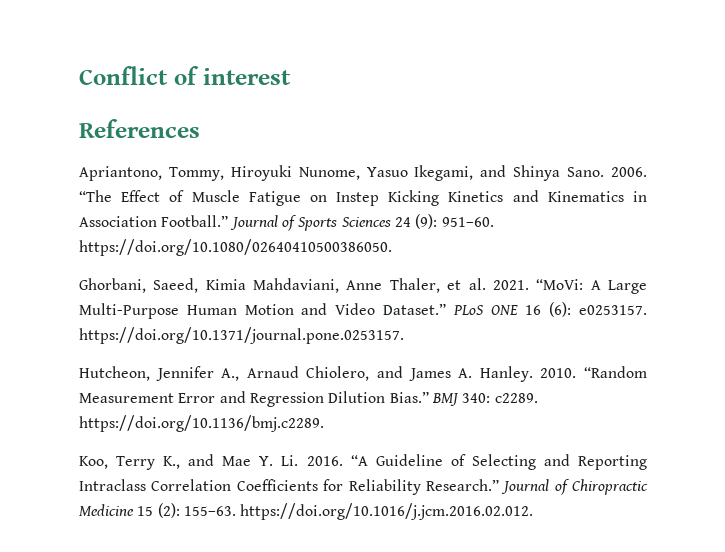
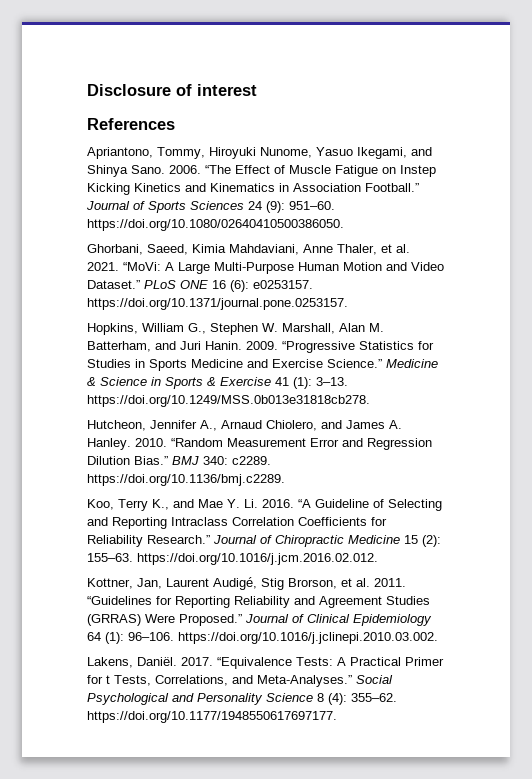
- Conflict of interest
+ Disclosure of interest
+ Hopkins, William G., Stephen W. Marshall, Alan M. Batterham, and Juri Hanin. 2009. “Progressive Statistics for Studies in Sports Medicine and Exercise Science.” Medicine & Science in Sports & Exercise 41 (1): 3–13. https://doi.org/10.1249/MSS.0b013e31818cb278.
+ Kottner, Jan, Laurent Audigé, Stig Brorson, et al. 2011. “Guidelines for Reporting Reliability and Agreement Studies (GRRAS) Were Proposed.” Journal of Clinical Epidemiology 64 (1): 96–106. https://doi.org/10.1016/j.jclinepi.2010.03.002.
+ Lakens, Daniël. 2017. “Equivalence Tests: A Practical Primer for t Tests, Correlations, and Meta-Analyses.” Social Psychological and Personality Science 8 (4): 355–62. https://doi.org/10.1177/1948550617697177.

